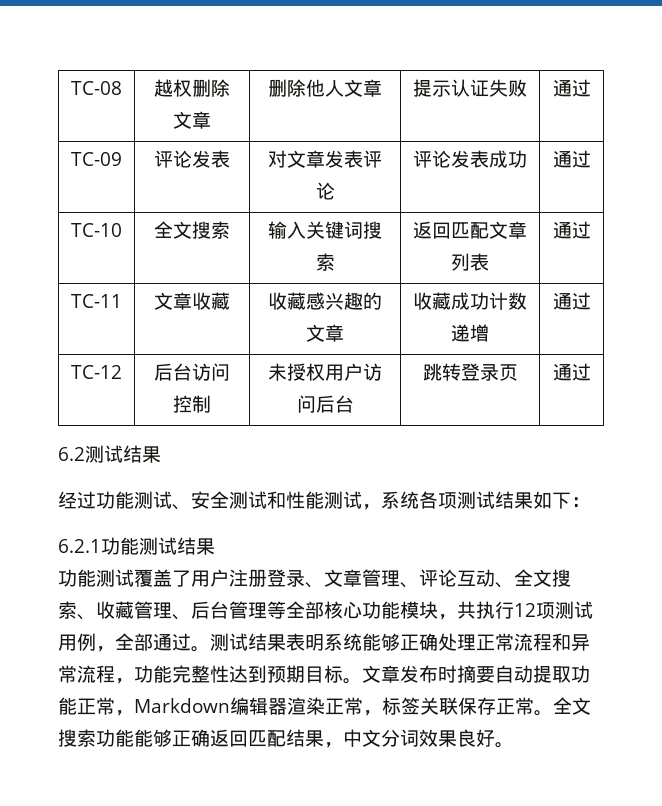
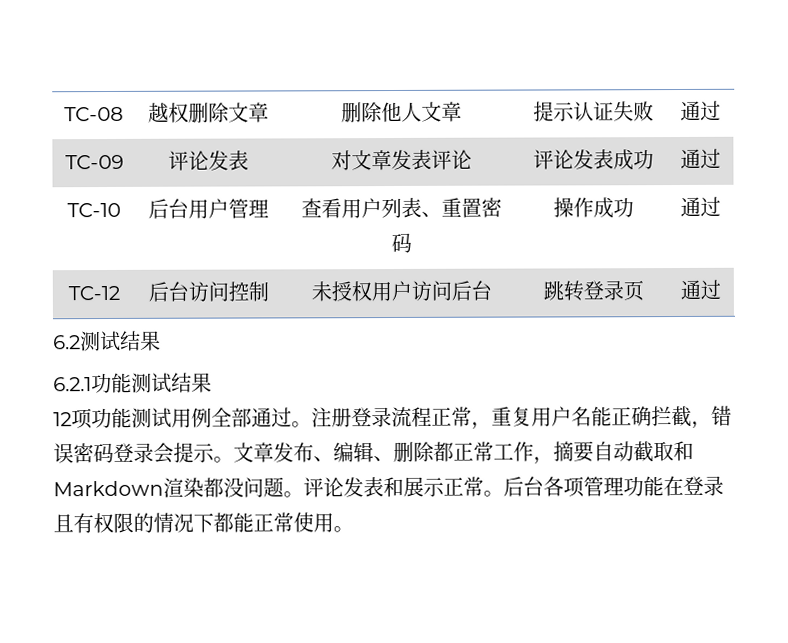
- TC-10 | 全文搜索 | 输入关键词搜索 | 返回匹配文章列表 | 通过
- TC-11 | 文章收藏 | 收藏感兴趣的文章 | 收藏成功计数递增 | 通过
+ TC-10 | 后台用户管理 | 查看用户列表、重置密码 | 操作成功 | 通过
- 经过功能测试、安全测试和性能测试，系统各项测试结果如下：
- 功能测试覆盖了用户注册登录、文章管理、评论互动、全文搜索、收藏管理、后台管理等全部核心功能模块，共执行12项测试用例，全部通过。测试结果表明系统能够正确处理正常流程和异常流程，功能完整性达到预期目标。文章发布时摘要自动提取功能正常，Markdown编辑器渲染正常，标签关联保存正常。全文搜索功能能够正确返回匹配结果，中文分词效果良好。
+ 12项功能测试用例全部通过。注册登录流程正常，重复用户名能正确拦截，错误密码登录会提示。文章发布、编辑、删除都正常工作，摘要自动截取和Markdown渲染都没问题。评论发表和展示正常。后台各项管理功能在登录且有权限的情况下都能正常使用。

